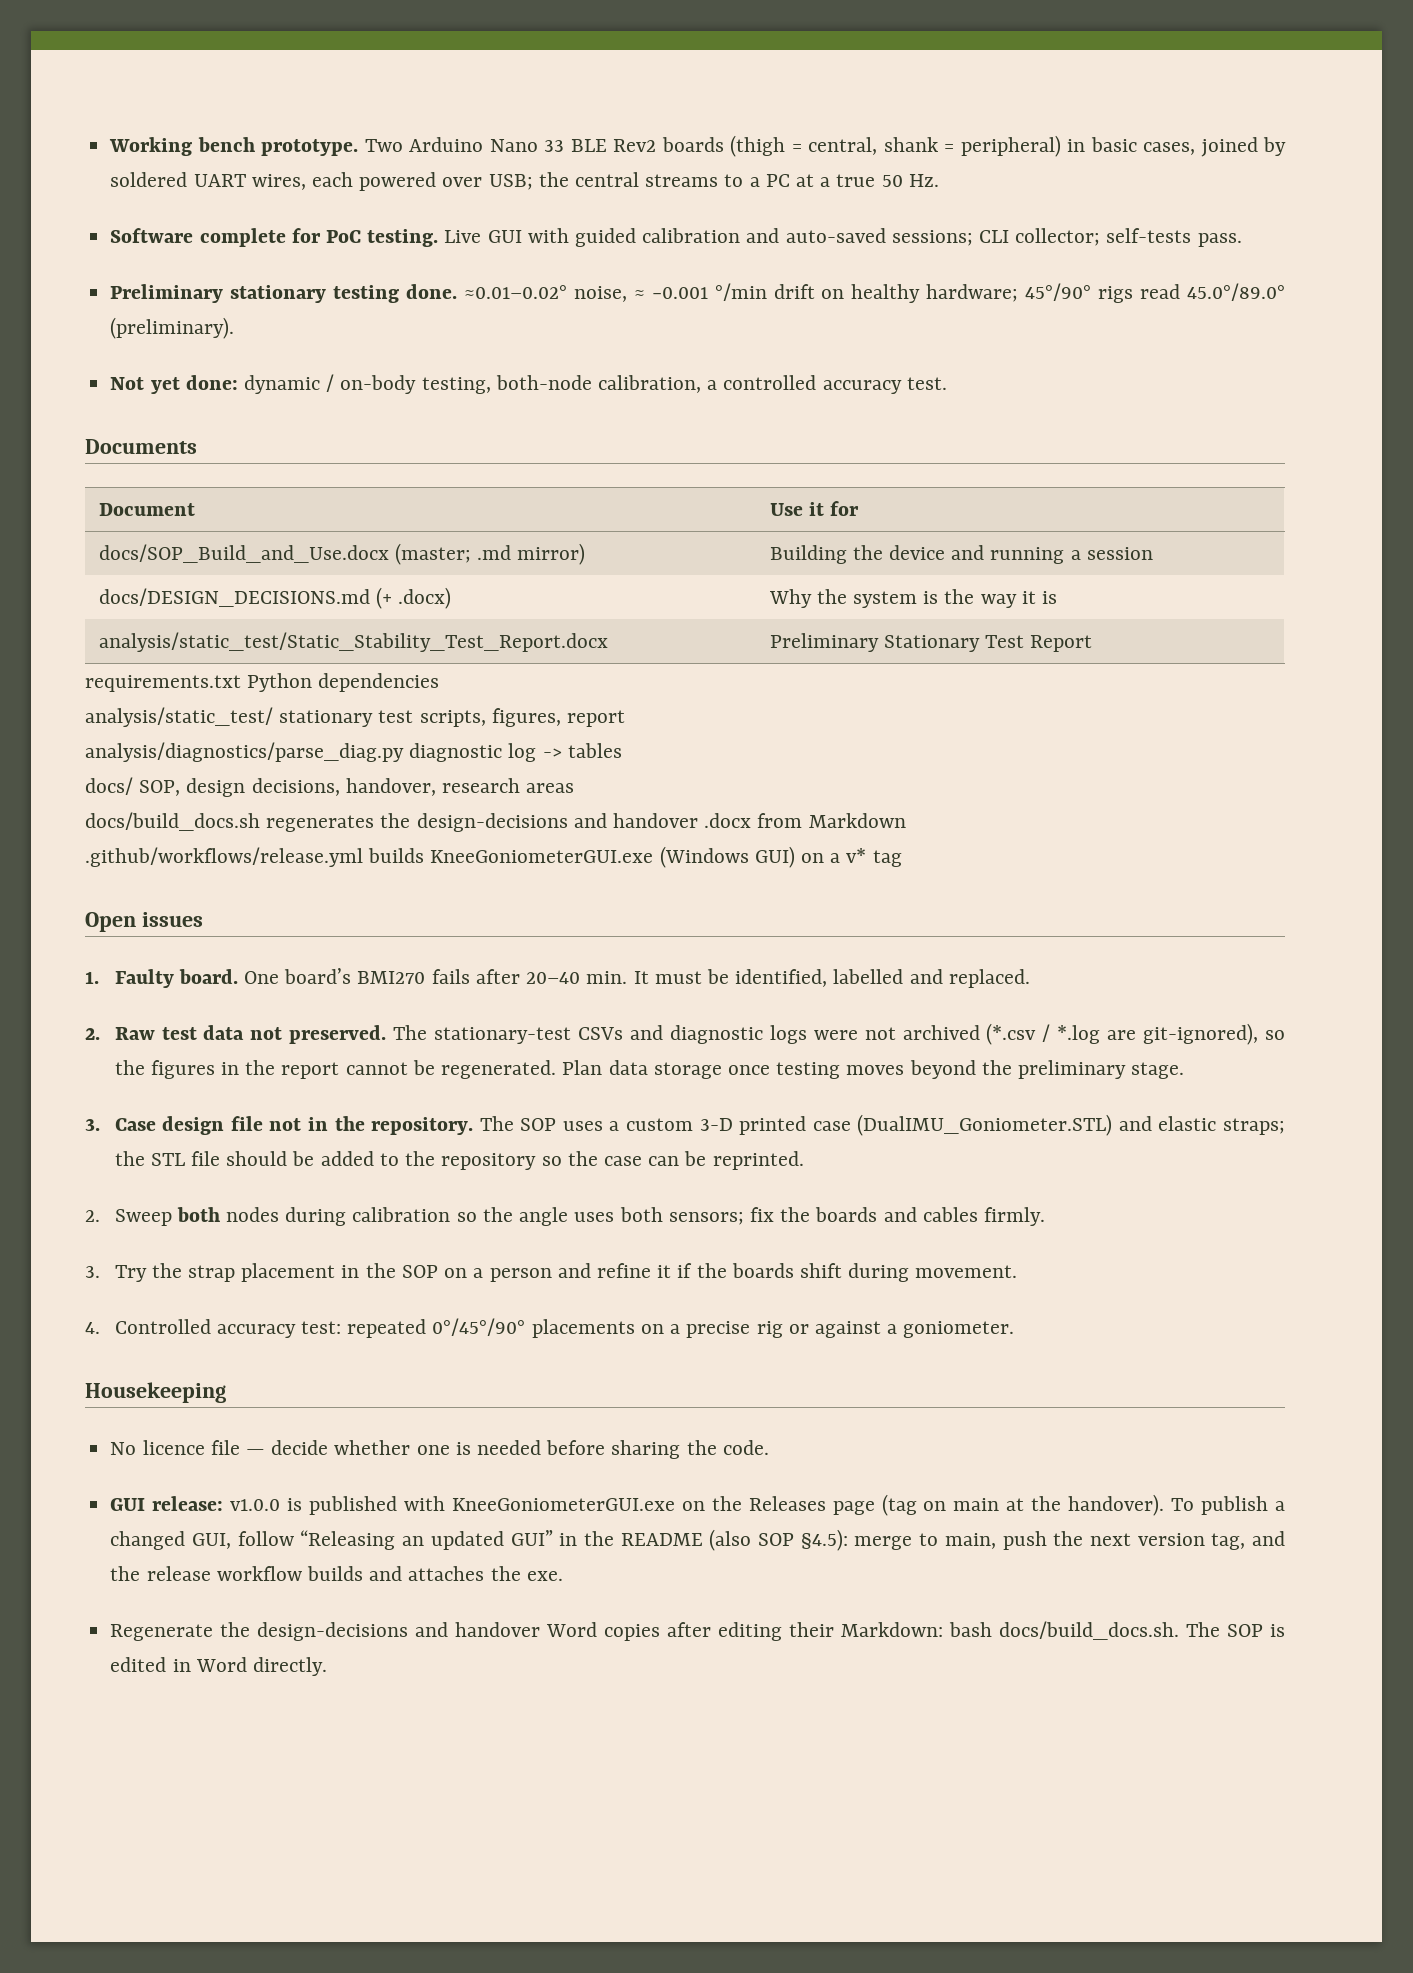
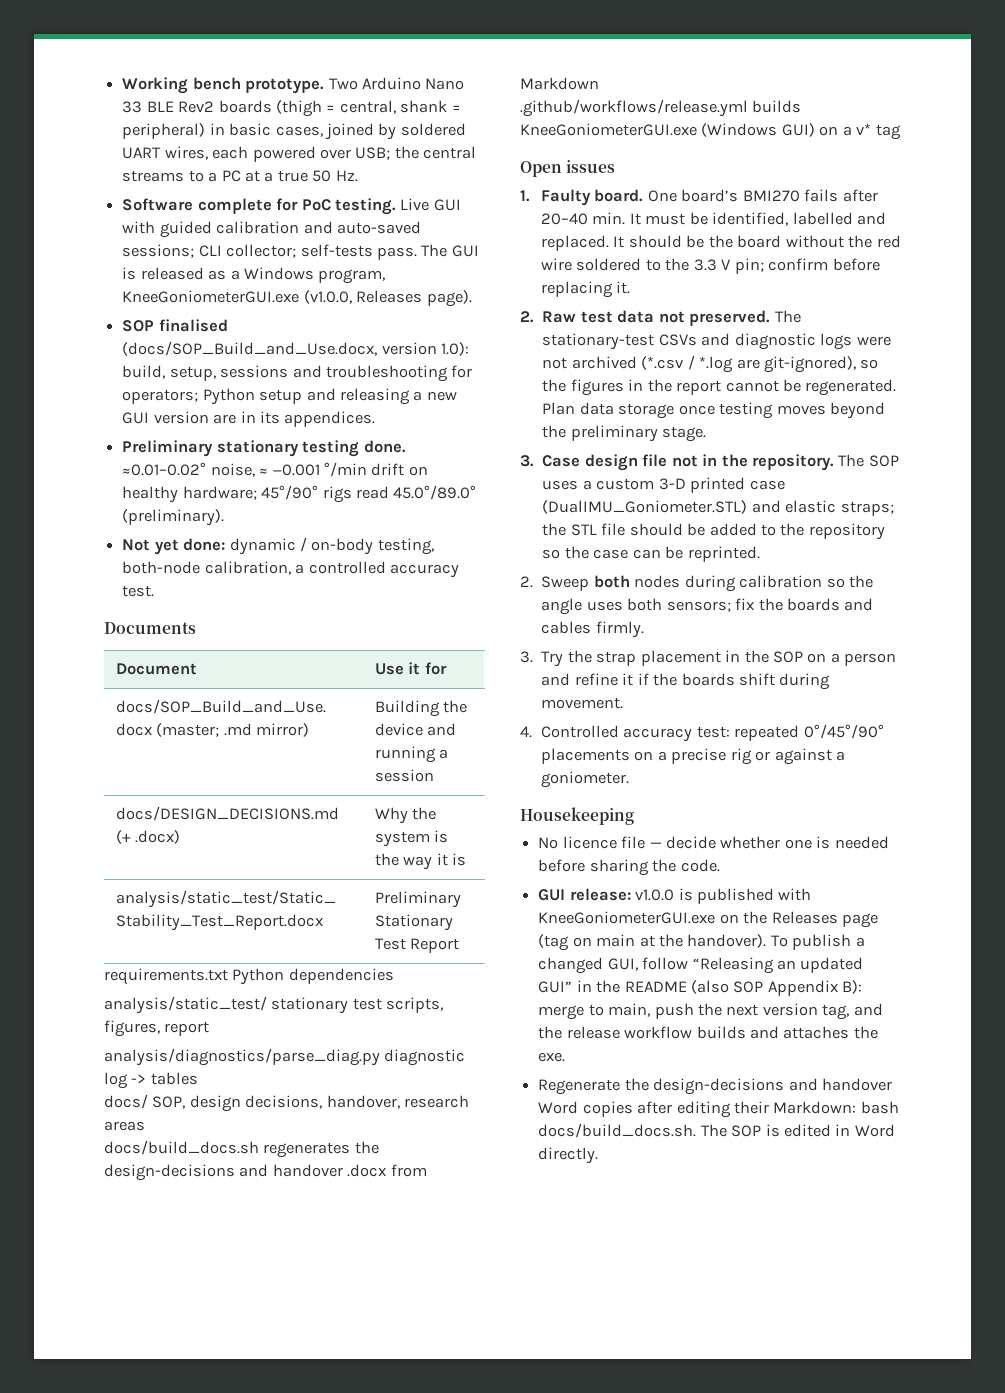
+ The GUI is released as a Windows program, KneeGoniometerGUI.exe (v1.0.0, Releases page).
+ SOP finalised (docs/SOP_Build_and_Use.docx, version 1.0): build, setup, sessions and troubleshooting for operators; Python setup and releasing a new GUI version are in its appendices.
+ It should be the board without the red wire soldered to the 3.3 V pin; confirm before replacing it.
- To publish a changed GUI, follow “Releasing an updated GUI” in the README (also SOP §4.5): merge to main, push the next version tag, and the release workflow builds and attaches the exe.
+ To publish a changed GUI, follow “Releasing an updated GUI” in the README (also SOP Appendix B): merge to main, push the next version tag, and the release workflow builds and attaches the exe.

